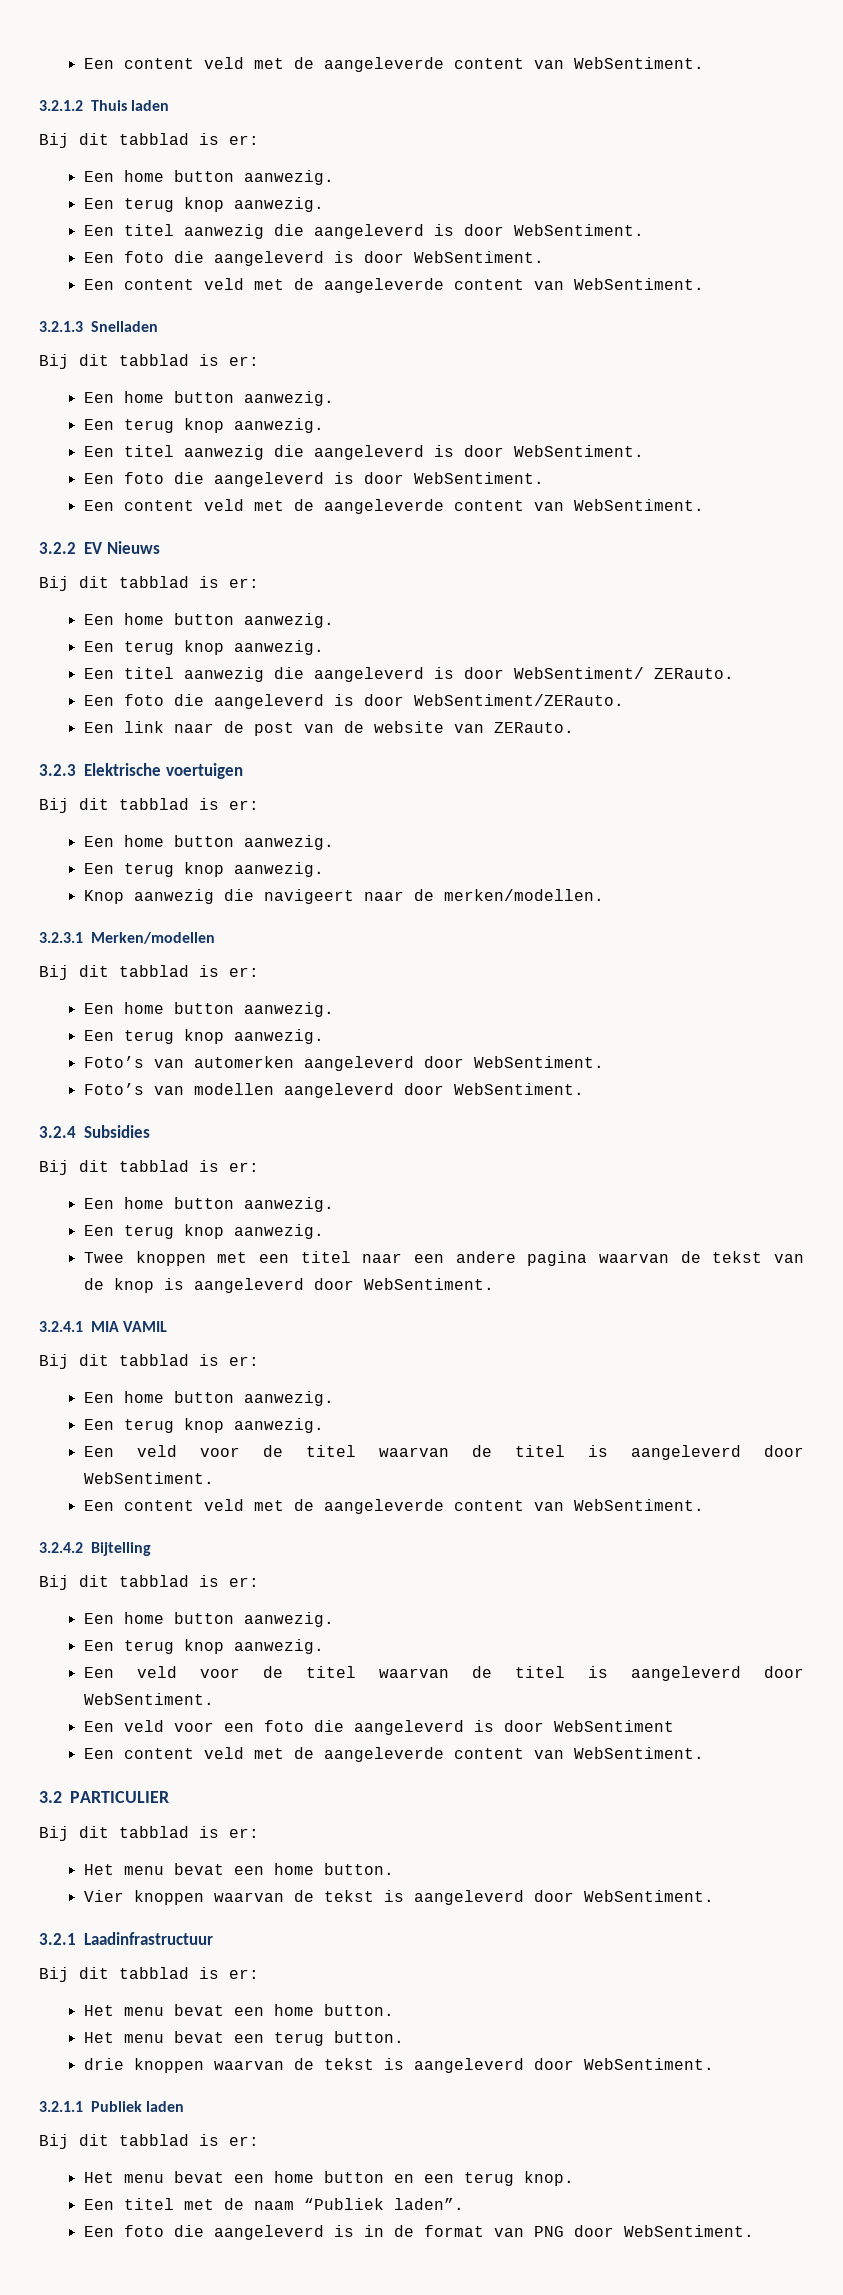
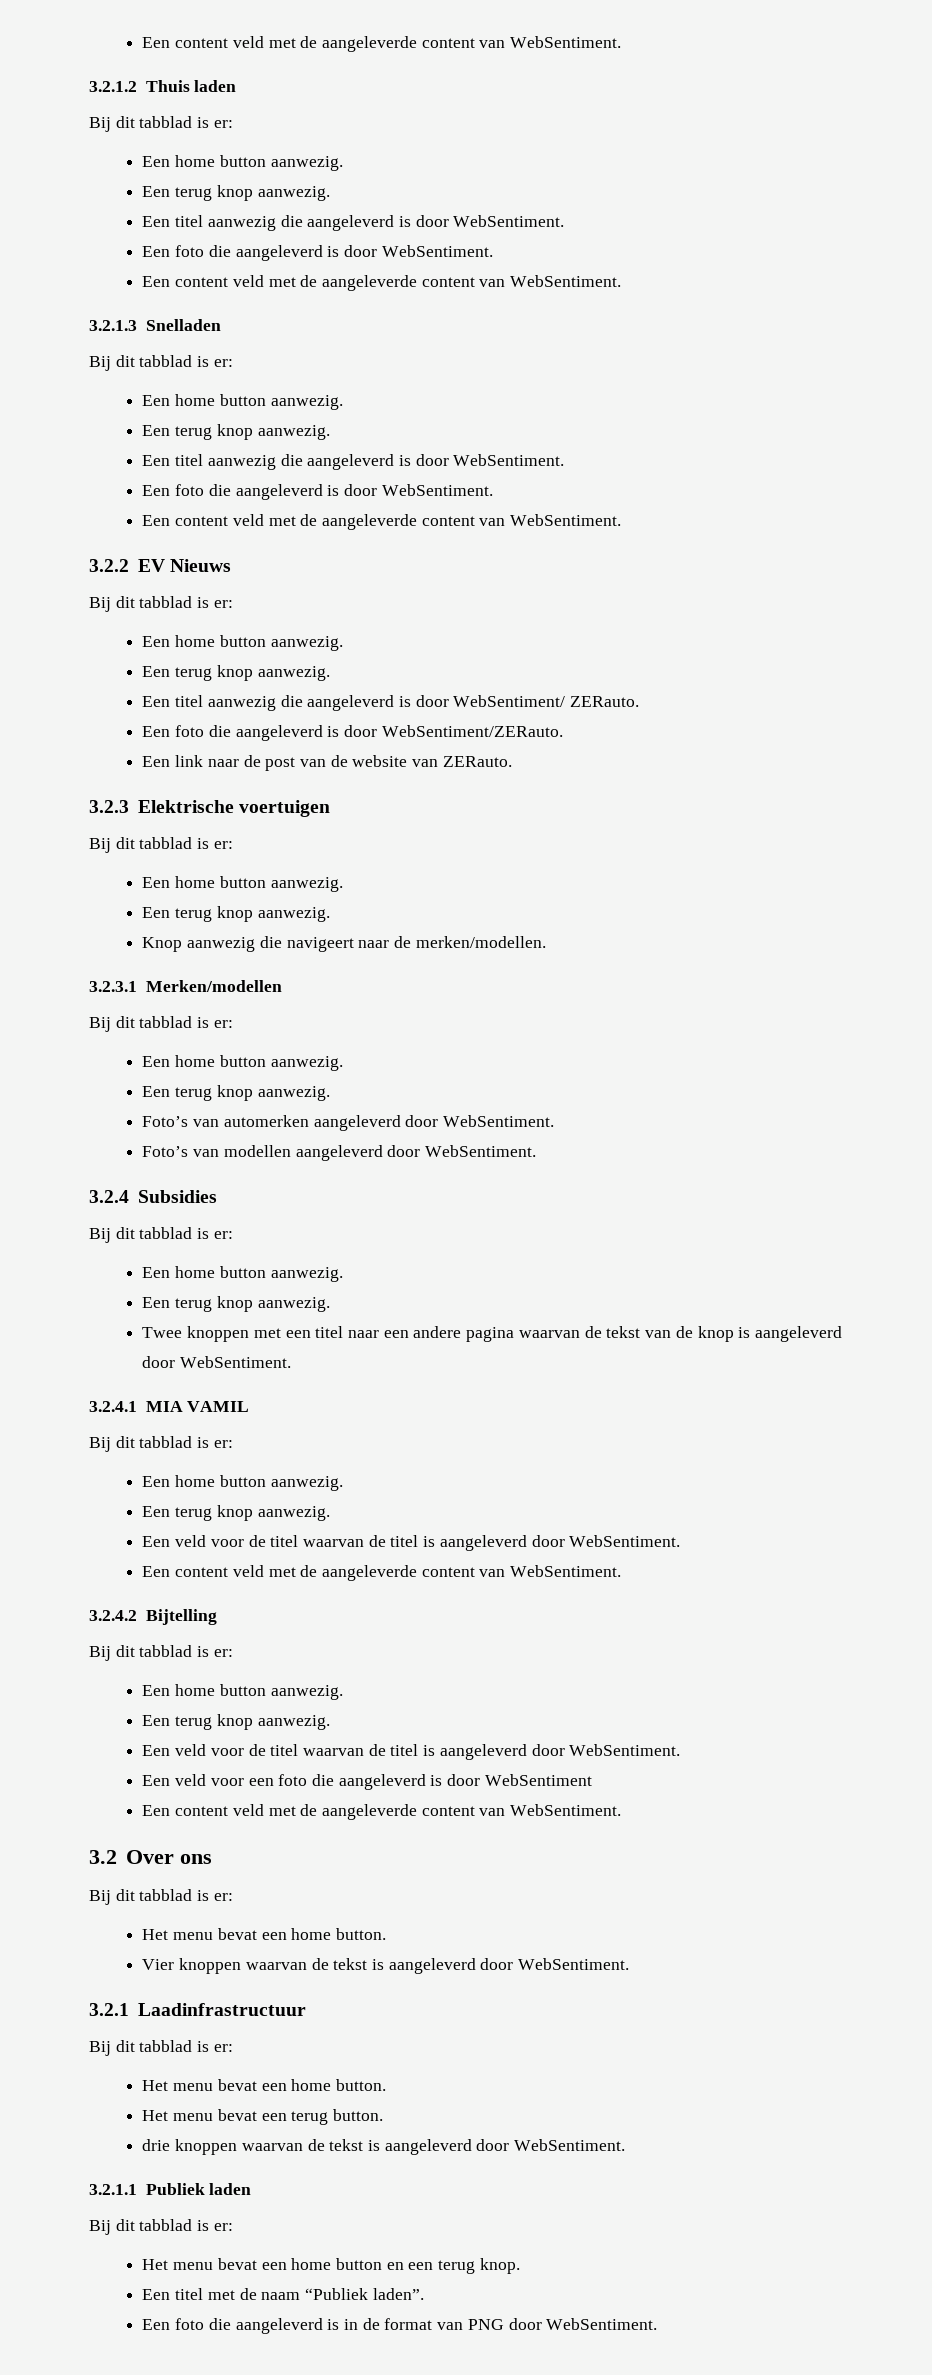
- 3.2 PARTICULIER
+ 3.2 Over ons

